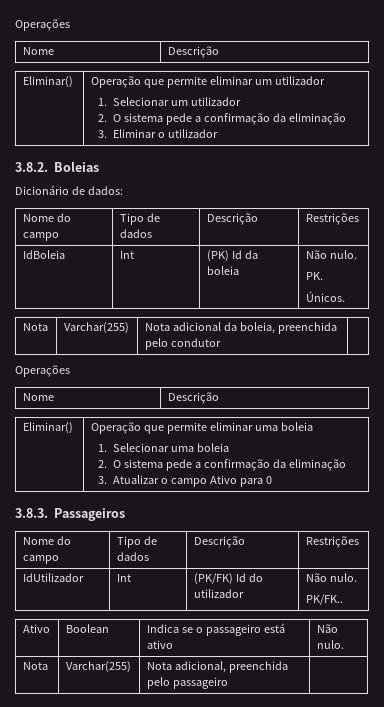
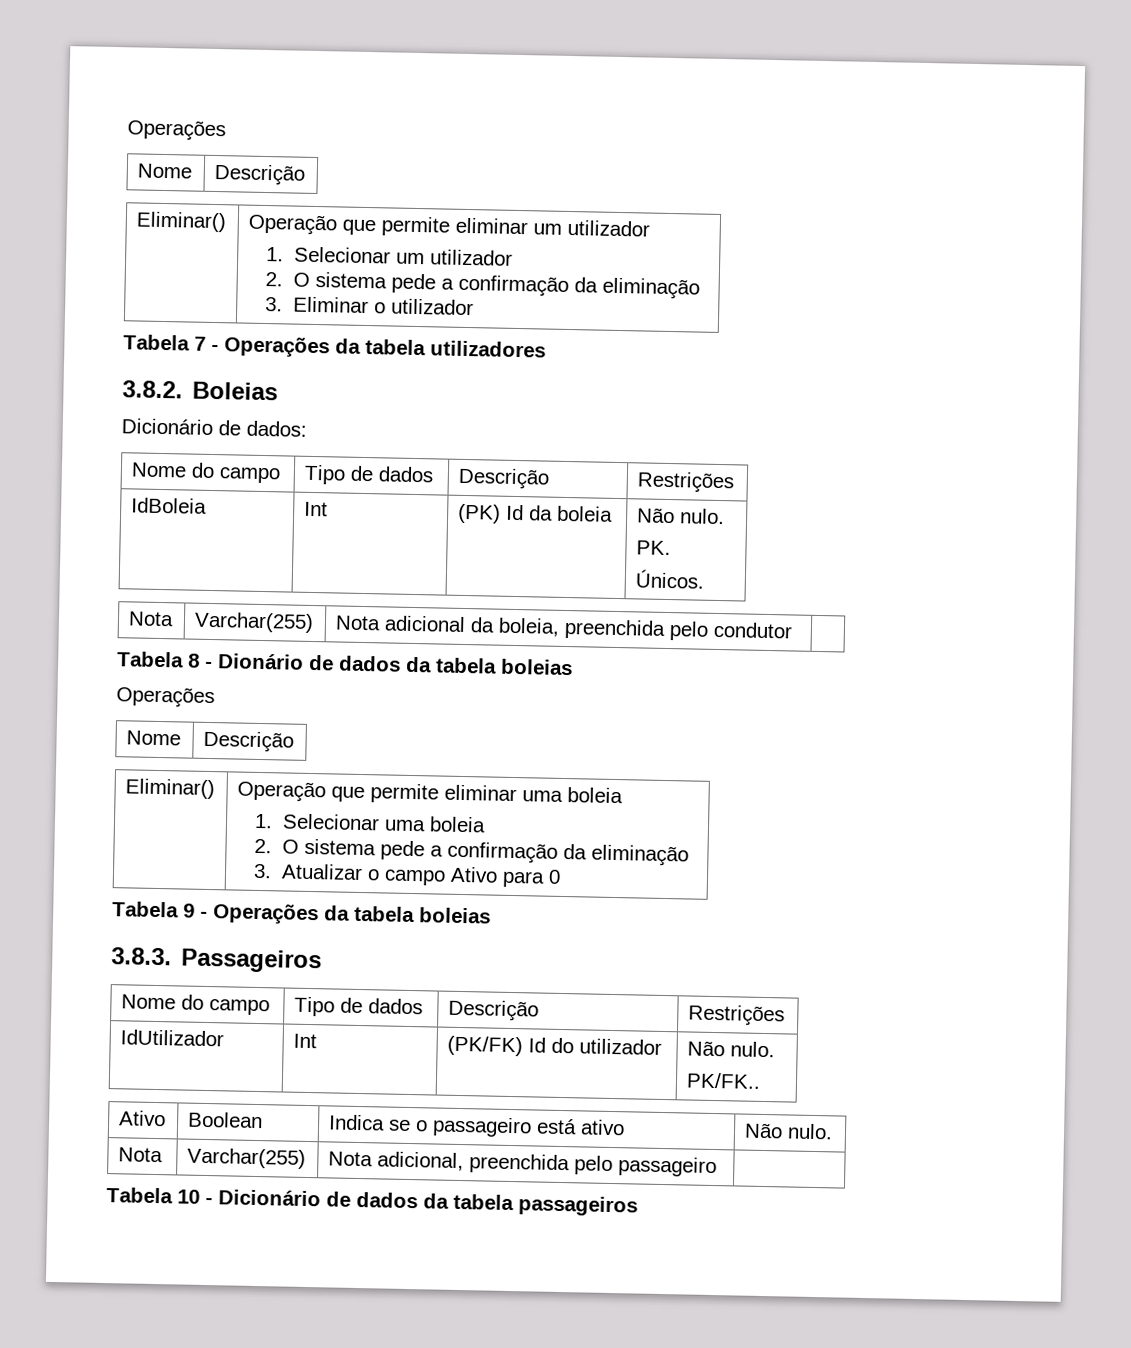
+ Tabela 7 - Operações da tabela utilizadores
+ Tabela 8 - Dionário de dados da tabela boleias
+ Tabela 9 - Operações da tabela boleias
+ Tabela 10 - Dicionário de dados da tabela passageiros

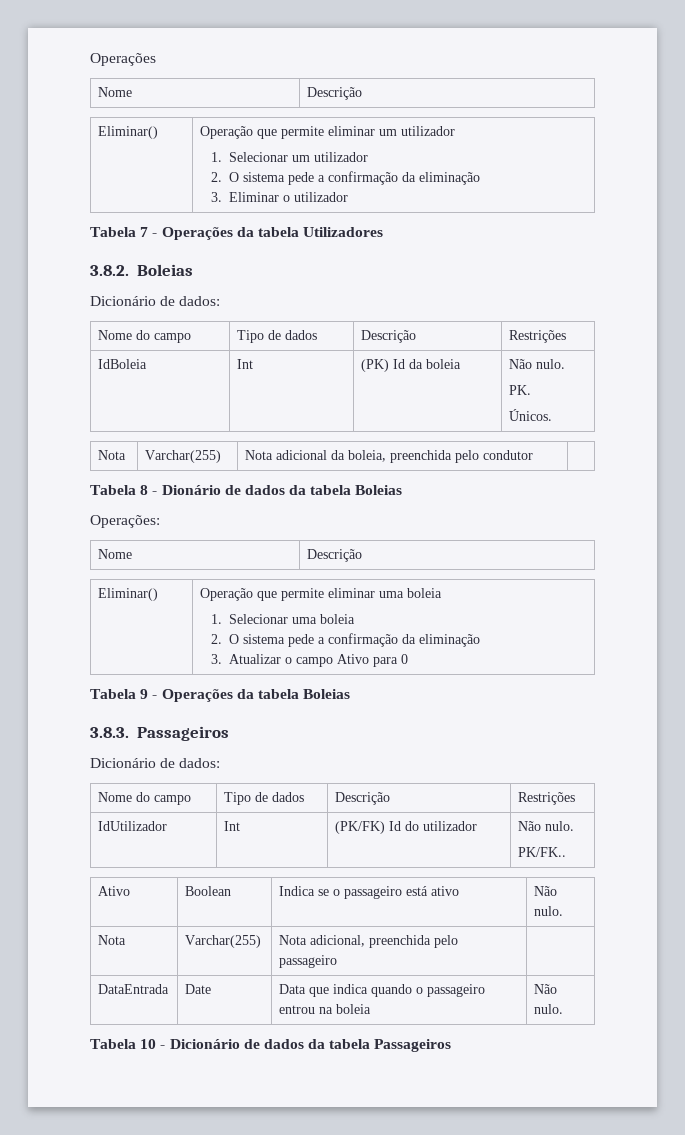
- Tabela 7 - Operações da tabela utilizadores
+ Tabela 7 - Operações da tabela Utilizadores
- Tabela 8 - Dionário de dados da tabela boleias
- Operações
+ Tabela 8 - Dionário de dados da tabela Boleias
+ Operações:
- Tabela 9 - Operações da tabela boleias
+ Tabela 9 - Operações da tabela Boleias
  3.8.3. Passageiros
+ Dicionário de dados:
+ DataEntrada | Date | Data que indica quando o passageiro entrou na boleia | Não nulo.
- Tabela 10 - Dicionário de dados da tabela passageiros
+ Tabela 10 - Dicionário de dados da tabela Passageiros

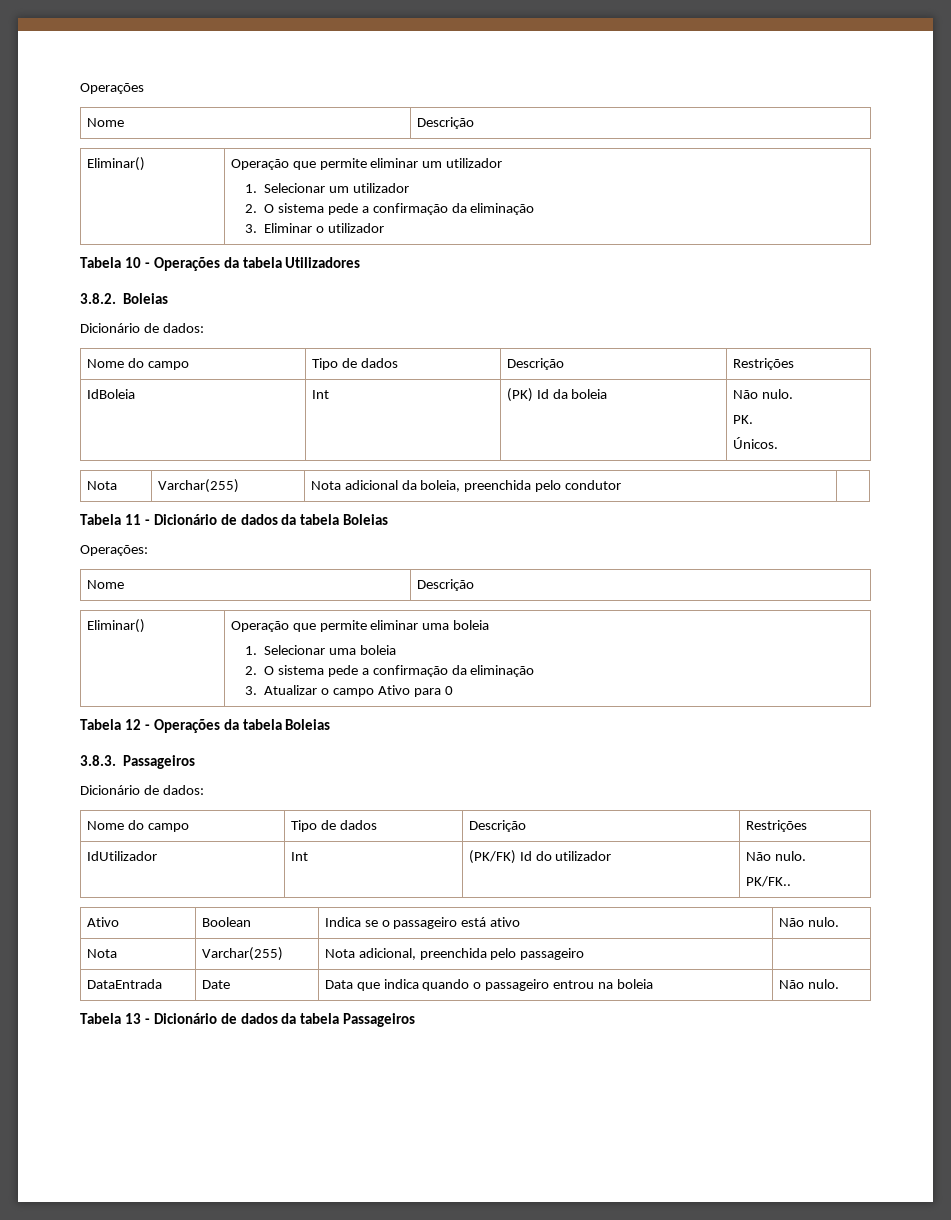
- Tabela 7 - Operações da tabela Utilizadores
+ Tabela 10 - Operações da tabela Utilizadores
- Tabela 8 - Dionário de dados da tabela Boleias
+ Tabela 11 - Dicionário de dados da tabela Boleias
- Tabela 9 - Operações da tabela Boleias
+ Tabela 12 - Operações da tabela Boleias
- Tabela 10 - Dicionário de dados da tabela Passageiros
+ Tabela 13 - Dicionário de dados da tabela Passageiros

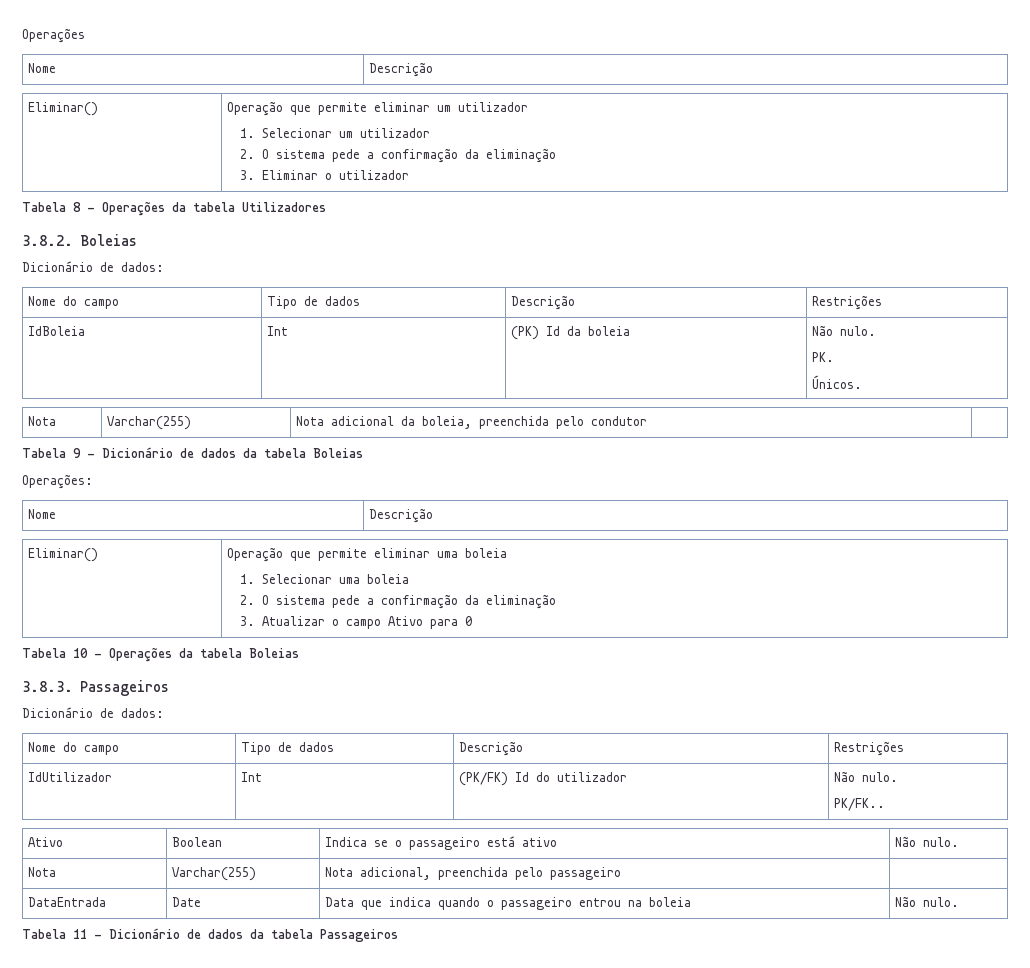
- Tabela 10 - Operações da tabela Utilizadores
+ Tabela 8 - Operações da tabela Utilizadores
- Tabela 11 - Dicionário de dados da tabela Boleias
+ Tabela 9 - Dicionário de dados da tabela Boleias
- Tabela 12 - Operações da tabela Boleias
+ Tabela 10 - Operações da tabela Boleias
- Tabela 13 - Dicionário de dados da tabela Passageiros
+ Tabela 11 - Dicionário de dados da tabela Passageiros

